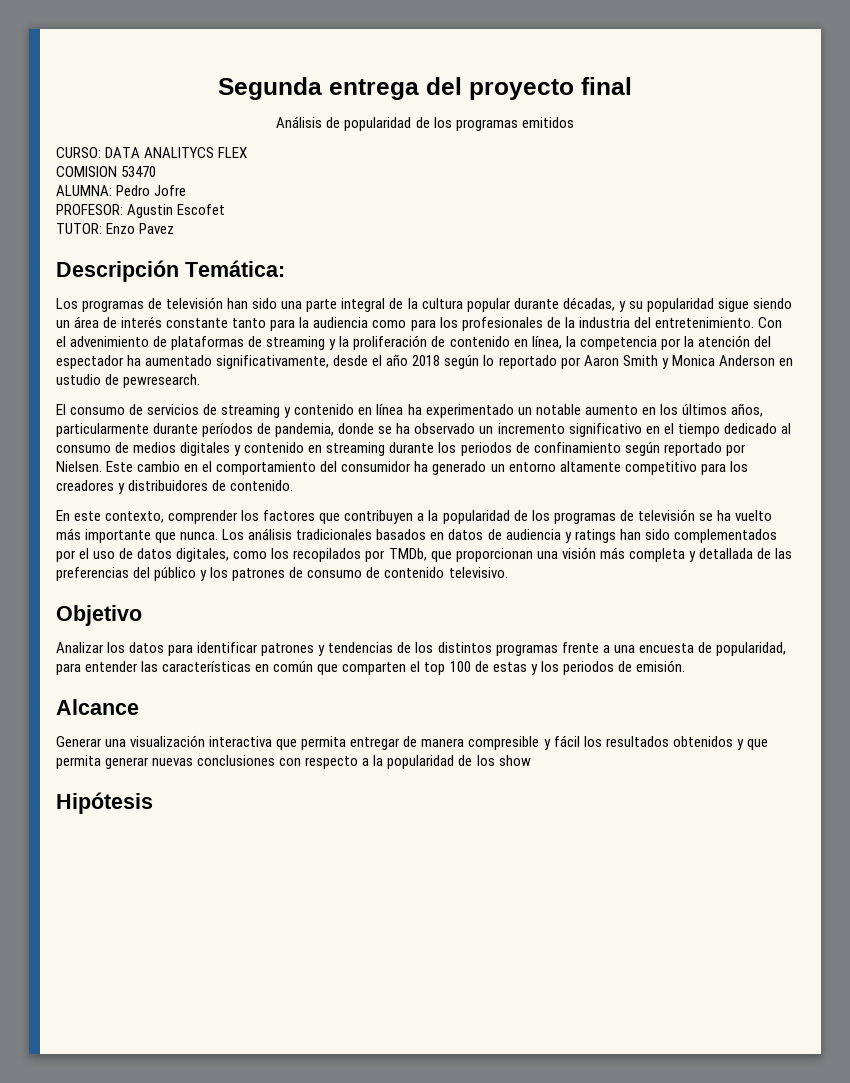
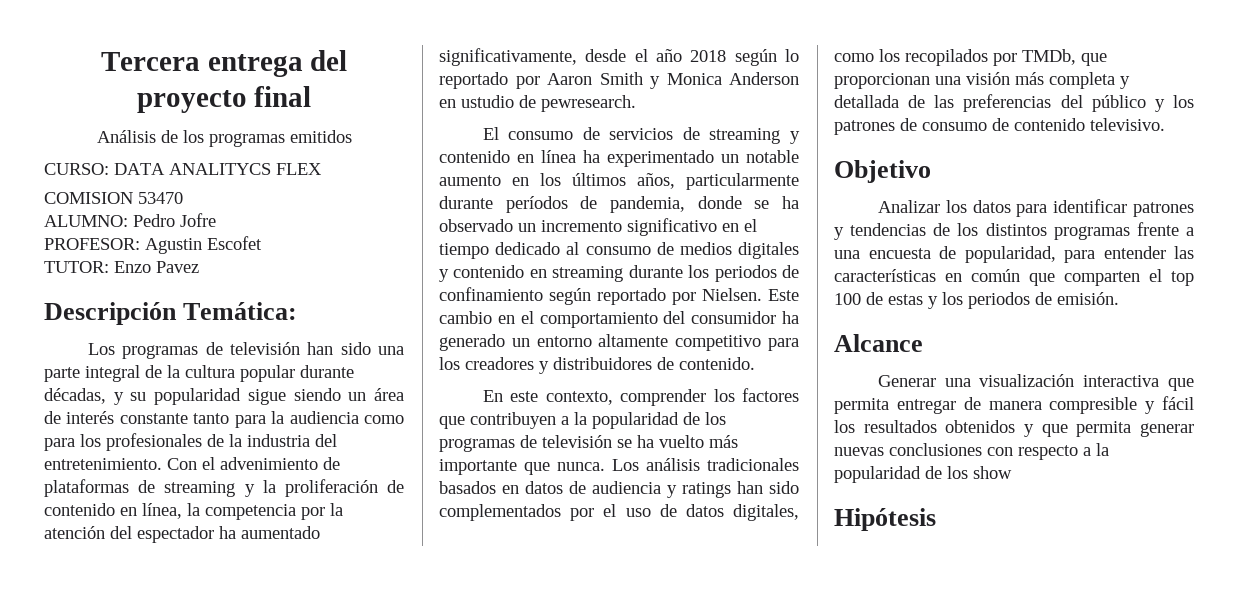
- Segunda entrega del proyecto final
+ Tercera entrega del proyecto final
- Análisis de popularidad de los programas emitidos
+ Análisis de los programas emitidos
- ALUMNA: Pedro Jofre
+ ALUMNO: Pedro Jofre

